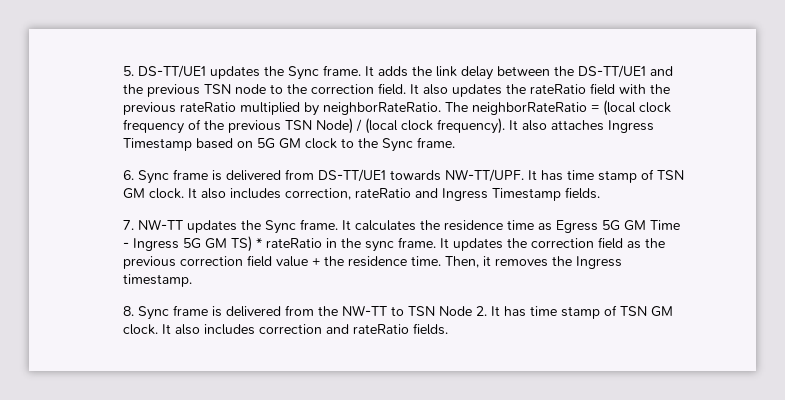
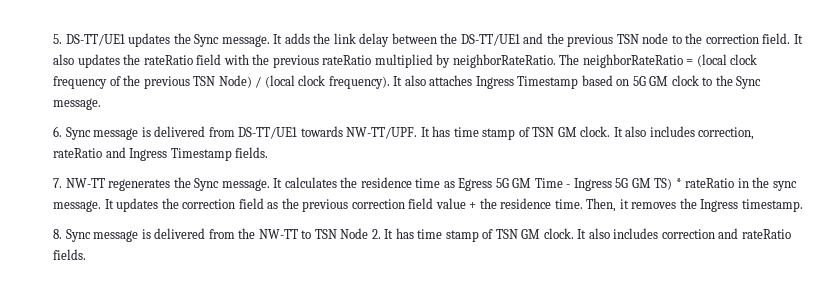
- 5. DS-TT/UE1 updates the Sync frame.
+ 5. DS-TT/UE1 updates the Sync message.
- It also attaches Ingress Timestamp based on 5G GM clock to the Sync frame.
+ It also attaches Ingress Timestamp based on 5G GM clock to the Sync message.
- 6. Sync frame is delivered from DS-TT/UE1 towards NW-TT/UPF.
+ 6. Sync message is delivered from DS-TT/UE1 towards NW-TT/UPF.
- 7. NW-TT updates the Sync frame.
+ 7. NW-TT regenerates the Sync message.
- It calculates the residence time as Egress 5G GM Time - Ingress 5G GM TS) * rateRatio in the sync frame.
+ It calculates the residence time as Egress 5G GM Time - Ingress 5G GM TS) * rateRatio in the sync message.
- 8. Sync frame is delivered from the NW-TT to TSN Node 2. It has time stamp of TSN GM clock.
+ 8. Sync message is delivered from the NW-TT to TSN Node 2. It has time stamp of TSN GM clock.

